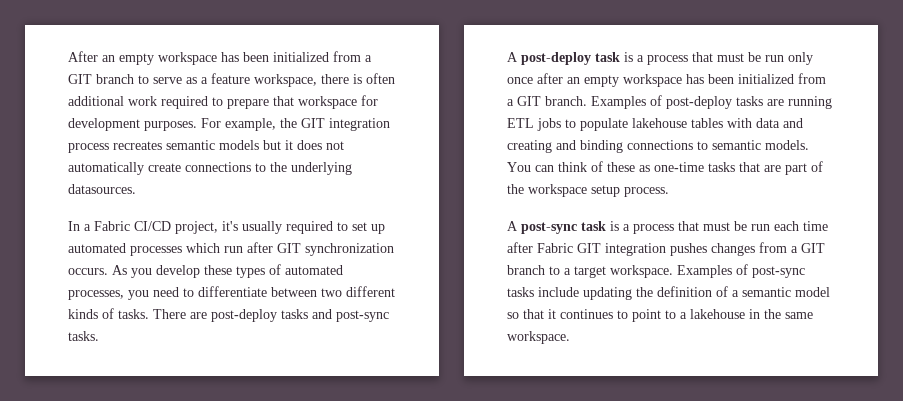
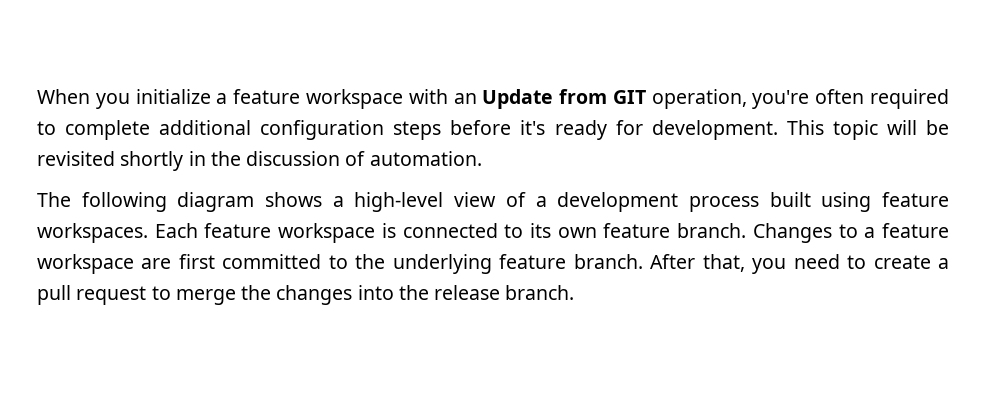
- After an empty workspace has been initialized from a GIT branch to serve as a feature workspace, there is often additional work required to prepare that workspace for development purposes. For example, the GIT integration process recreates semantic models but it does not automatically create connections to the underlying datasources.
- In a Fabric CI/CD project, it's usually required to set up automated processes which run after GIT synchronization occurs. As you develop these types of automated processes, you need to differentiate between two different kinds of tasks. There are post-deploy tasks and post-sync tasks.
- A post-deploy task is a process that must be run only once after an empty workspace has been initialized from a GIT branch. Examples of post-deploy tasks are running ETL jobs to populate lakehouse tables with data and creating and binding connections to semantic models. You can think of these as one-time tasks that are part of the workspace setup process.
- A post-sync task is a process that must be run each time after Fabric GIT integration pushes changes from a GIT branch to a target workspace. Examples of post-sync tasks include updating the definition of a semantic model so that it continues to point to a lakehouse in the same workspace.
+ When you initialize a feature workspace with an Update from GIT operation, you're often required to complete additional configuration steps before it's ready for development. This topic will be revisited shortly in the discussion of automation.
+ The following diagram shows a high-level view of a development process built using feature workspaces. Each feature workspace is connected to its own feature branch. Changes to a feature workspace are first committed to the underlying feature branch. After that, you need to create a pull request to merge the changes into the release branch.

